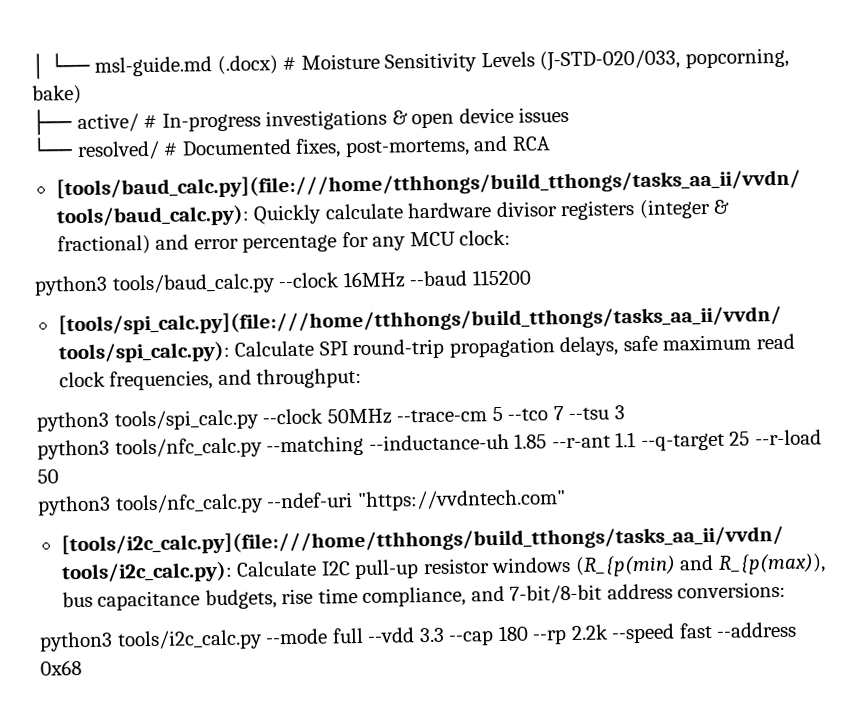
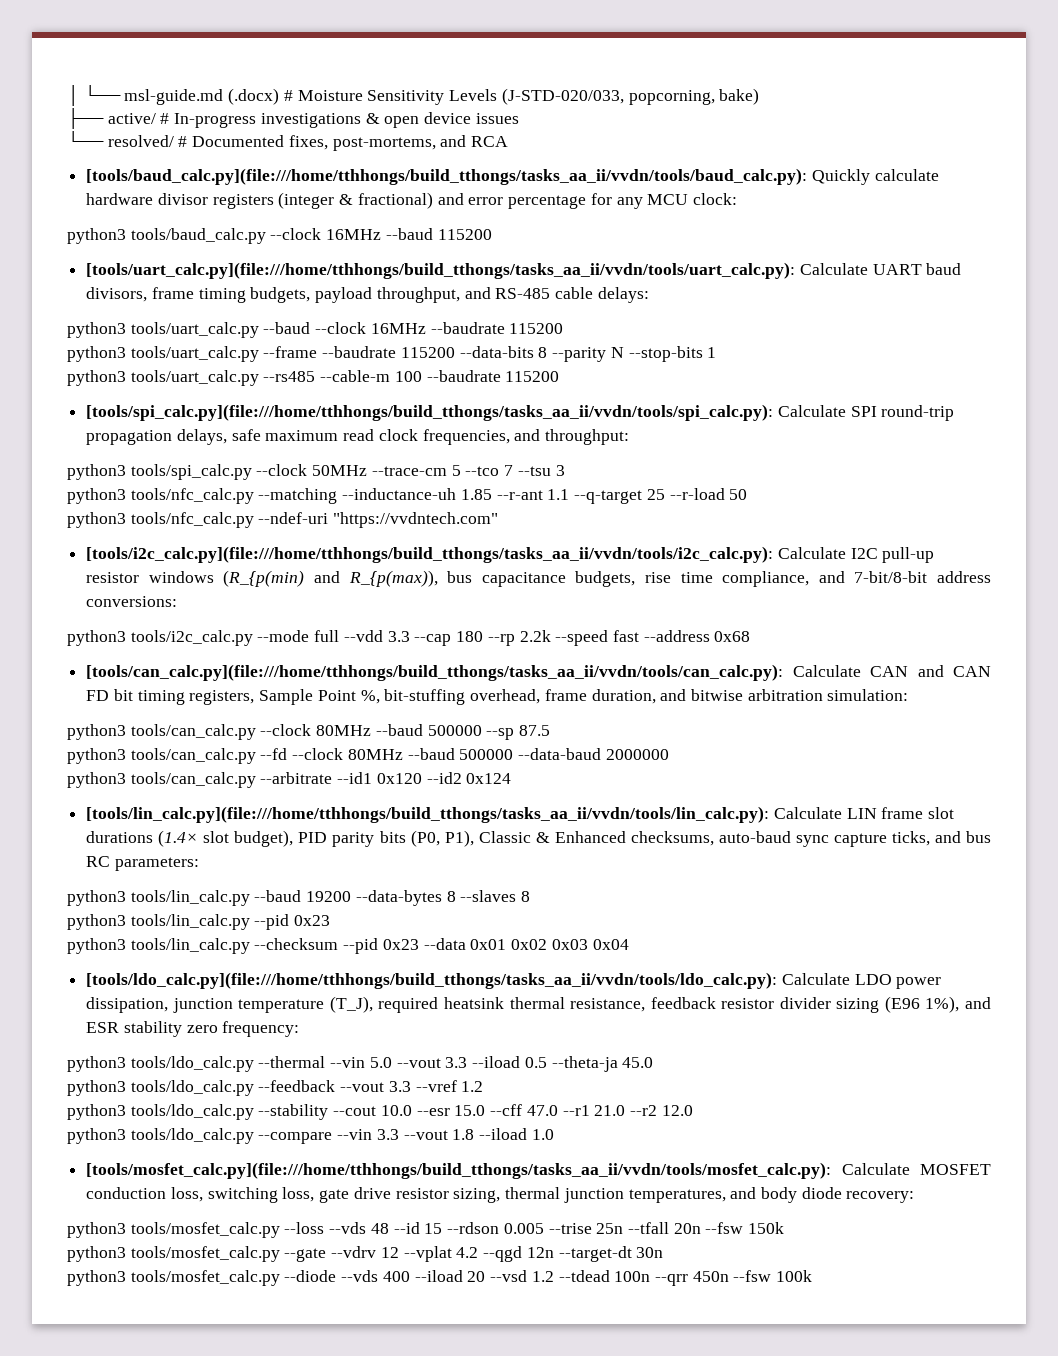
+ [tools/uart_calc.py](file:///home/tthhongs/build_tthongs/tasks_aa_ii/vvdn/tools/uart_calc.py): Calculate UART baud divisors, frame timing budgets, payload throughput, and RS-485 cable delays:
+ python3 tools/uart_calc.py --baud --clock 16MHz --baudrate 115200
+ python3 tools/uart_calc.py --frame --baudrate 115200 --data-bits 8 --parity N --stop-bits 1
+ python3 tools/uart_calc.py --rs485 --cable-m 100 --baudrate 115200
+ [tools/can_calc.py](file:///home/tthhongs/build_tthongs/tasks_aa_ii/vvdn/tools/can_calc.py): Calculate CAN and CAN FD bit timing registers, Sample Point %, bit-stuffing overhead, frame duration, and bitwise arbitration simulation:
+ python3 tools/can_calc.py --clock 80MHz --baud 500000 --sp 87.5
+ python3 tools/can_calc.py --fd --clock 80MHz --baud 500000 --data-baud 2000000
+ python3 tools/can_calc.py --arbitrate --id1 0x120 --id2 0x124
+ [tools/lin_calc.py](file:///home/tthhongs/build_tthongs/tasks_aa_ii/vvdn/tools/lin_calc.py): Calculate LIN frame slot durations (1.4× slot budget), PID parity bits (P0, P1), Classic & Enhanced checksums, auto-baud sync capture ticks, and bus RC parameters:
+ python3 tools/lin_calc.py --baud 19200 --data-bytes 8 --slaves 8
+ python3 tools/lin_calc.py --pid 0x23
+ python3 tools/lin_calc.py --checksum --pid 0x23 --data 0x01 0x02 0x03 0x04
+ [tools/ldo_calc.py](file:///home/tthhongs/build_tthongs/tasks_aa_ii/vvdn/tools/ldo_calc.py): Calculate LDO power dissipation, junction temperature (T_J), required heatsink thermal resistance, feedback resistor divider sizing (E96 1%), and ESR stability zero frequency:
+ python3 tools/ldo_calc.py --thermal --vin 5.0 --vout 3.3 --iload 0.5 --theta-ja 45.0
+ python3 tools/ldo_calc.py --feedback --vout 3.3 --vref 1.2
+ python3 tools/ldo_calc.py --stability --cout 10.0 --esr 15.0 --cff 47.0 --r1 21.0 --r2 12.0
+ python3 tools/ldo_calc.py --compare --vin 3.3 --vout 1.8 --iload 1.0
+ [tools/mosfet_calc.py](file:///home/tthhongs/build_tthongs/tasks_aa_ii/vvdn/tools/mosfet_calc.py): Calculate MOSFET conduction loss, switching loss, gate drive resistor sizing, thermal junction temperatures, and body diode recovery:
+ python3 tools/mosfet_calc.py --loss --vds 48 --id 15 --rdson 0.005 --trise 25n --tfall 20n --fsw 150k
+ python3 tools/mosfet_calc.py --gate --vdrv 12 --vplat 4.2 --qgd 12n --target-dt 30n
+ python3 tools/mosfet_calc.py --diode --vds 400 --iload 20 --vsd 1.2 --tdead 100n --qrr 450n --fsw 100k

